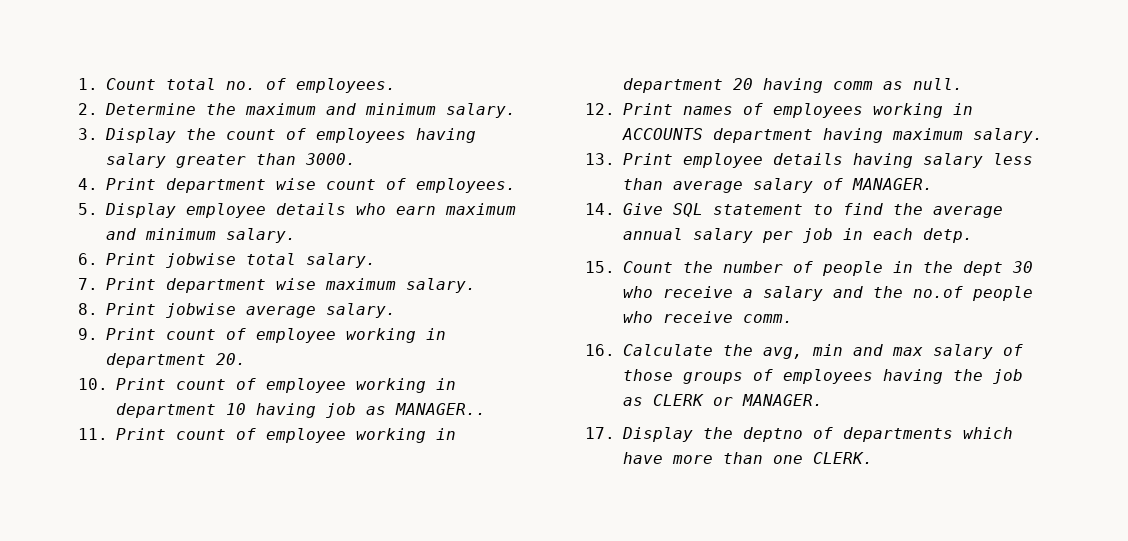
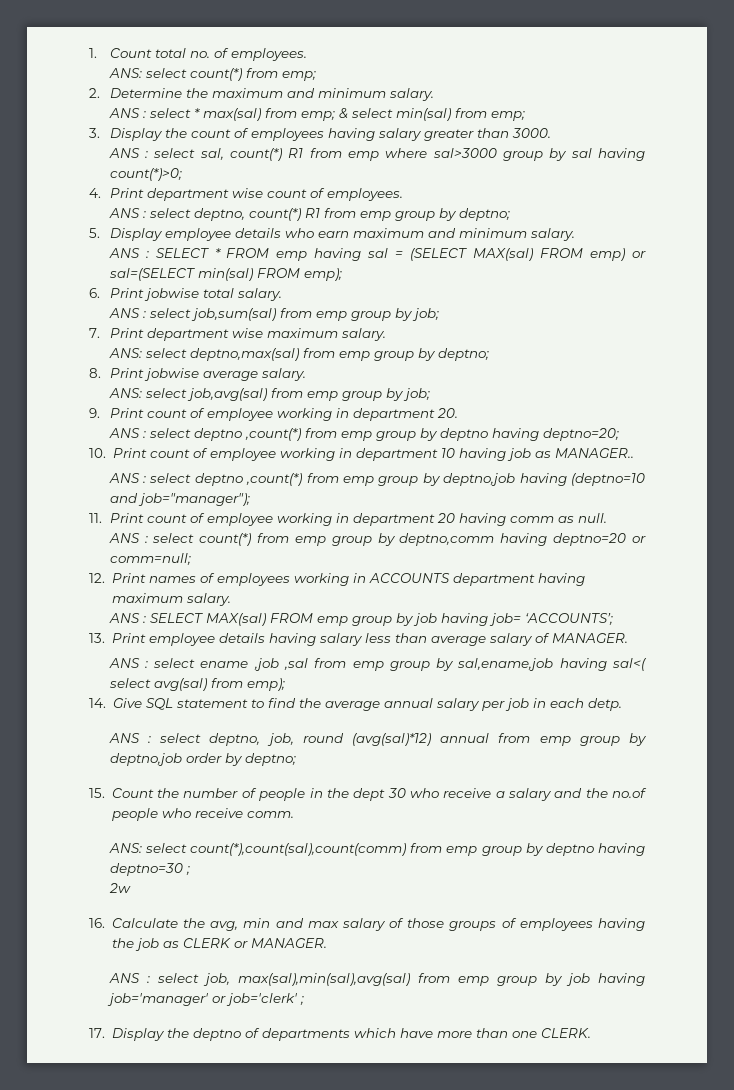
+ ANS: select count(*) from emp;
+ ANS : select * max(sal) from emp; & select min(sal) from emp;
+ ANS : select sal, count(*) R1 from emp where sal>3000 group by sal having count(*)>0;
+ ANS : select deptno, count(*) R1 from emp group by deptno;
+ ANS : SELECT * FROM emp having sal = (SELECT MAX(sal) FROM emp) or sal=(SELECT min(sal) FROM emp);
+ ANS : select job,sum(sal) from emp group by job;
+ ANS: select deptno,max(sal) from emp group by deptno;
+ ANS: select job,avg(sal) from emp group by job;
+ ANS : select deptno ,count(*) from emp group by deptno having deptno=20;
+ ANS : select deptno ,count(*) from emp group by deptno,job having (deptno=10 and job="manager");
+ ANS : select count(*) from emp group by deptno,comm having deptno=20 or comm=null;
+ ANS : SELECT MAX(sal) FROM emp group by job having job= ‘ACCOUNTS’;
+ ANS : select ename ,job ,sal from emp group by sal,ename,job having sal<( select avg(sal) from emp);
+ ANS : select deptno, job, round (avg(sal)*12) annual from emp group by deptno,job order by deptno;
+ ANS: select count(*),count(sal),count(comm) from emp group by deptno having deptno=30 ;
+ 2w
+ ANS : select job, max(sal),min(sal),avg(sal) from emp group by job having job='manager' or job='clerk' ;

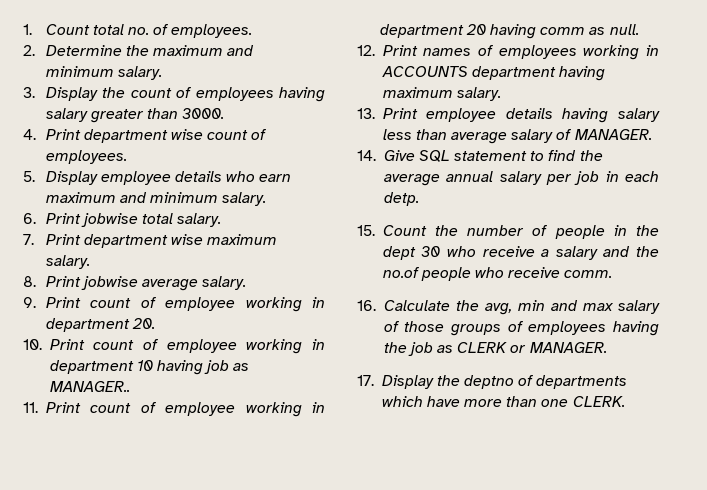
- ANS: select count(*) from emp;
- ANS : select * max(sal) from emp; & select min(sal) from emp;
- ANS : select sal, count(*) R1 from emp where sal>3000 group by sal having count(*)>0;
- ANS : select deptno, count(*) R1 from emp group by deptno;
- ANS : SELECT * FROM emp having sal = (SELECT MAX(sal) FROM emp) or sal=(SELECT min(sal) FROM emp);
- ANS : select job,sum(sal) from emp group by job;
- ANS: select deptno,max(sal) from emp group by deptno;
- ANS: select job,avg(sal) from emp group by job;
- ANS : select deptno ,count(*) from emp group by deptno having deptno=20;
- ANS : select deptno ,count(*) from emp group by deptno,job having (deptno=10 and job="manager");
- ANS : select count(*) from emp group by deptno,comm having deptno=20 or comm=null;
- ANS : SELECT MAX(sal) FROM emp group by job having job= ‘ACCOUNTS’;
- ANS : select ename ,job ,sal from emp group by sal,ename,job having sal<( select avg(sal) from emp);
- ANS : select deptno, job, round (avg(sal)*12) annual from emp group by deptno,job order by deptno;
- ANS: select count(*),count(sal),count(comm) from emp group by deptno having deptno=30 ;
- 2w
- ANS : select job, max(sal),min(sal),avg(sal) from emp group by job having job='manager' or job='clerk' ;

